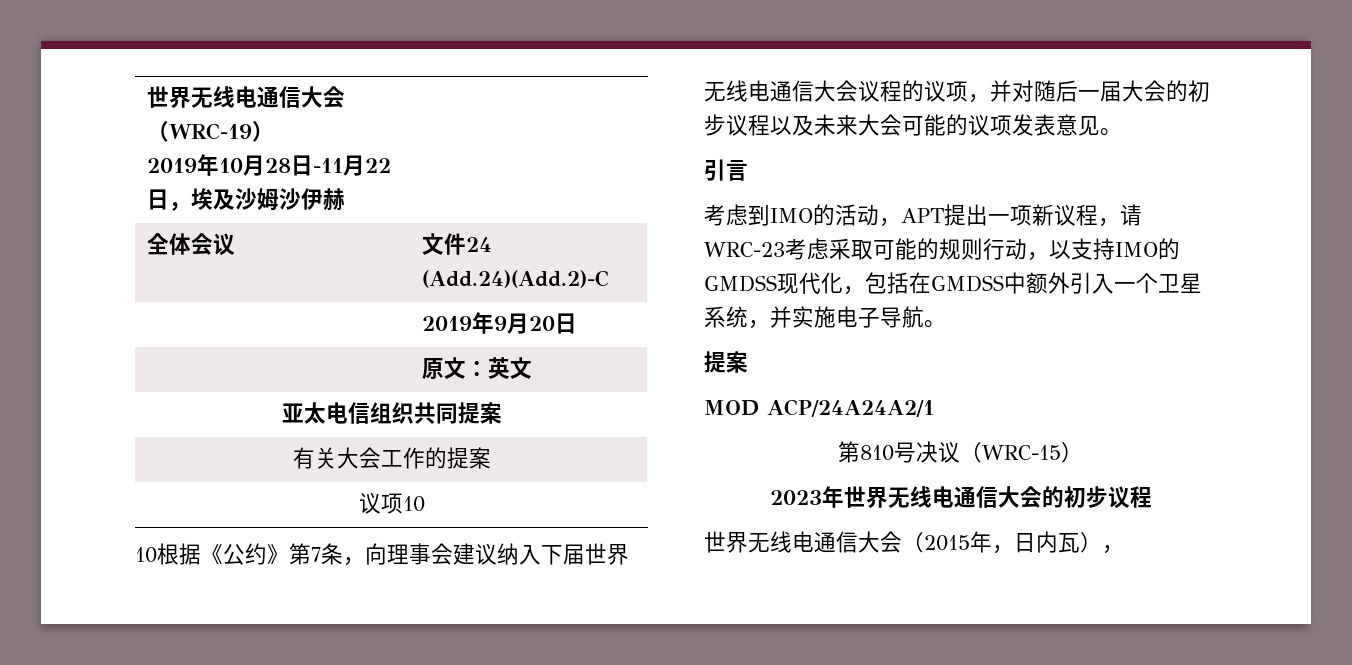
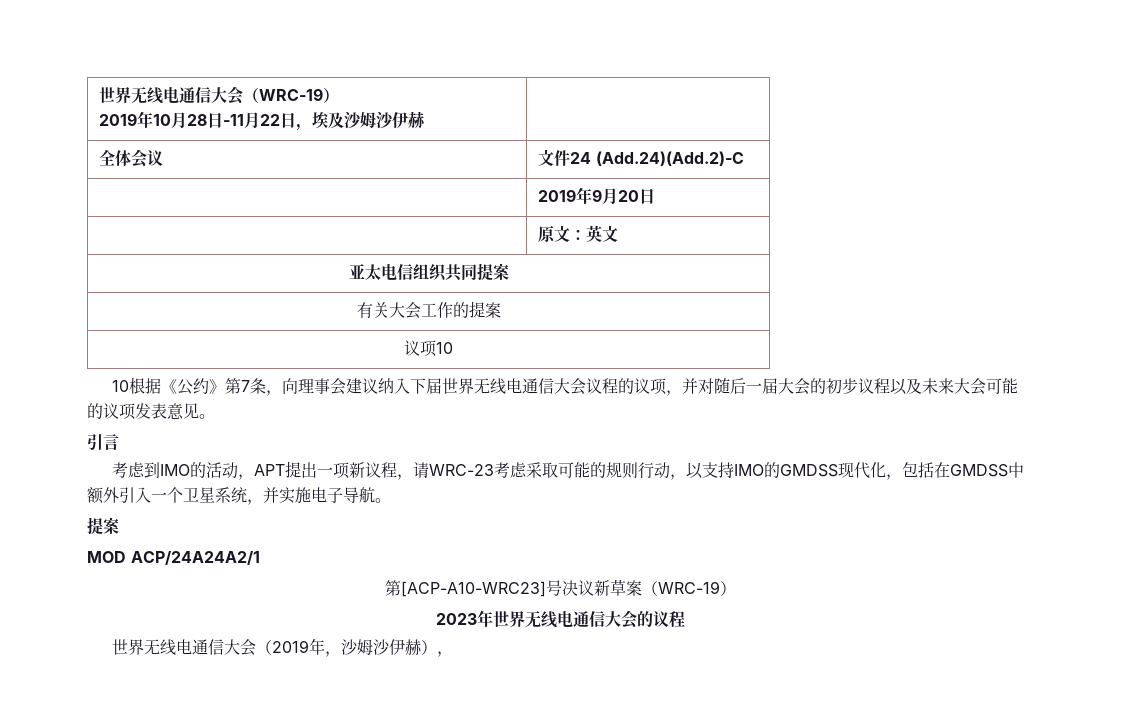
- 第810号决议（WRC-15）
+ 第[ACP-A10-WRC23]号决议新草案（WRC-19）
- 2023年世界无线电通信大会的初步议程
+ 2023年世界无线电通信大会的议程
- 世界无线电通信大会（2015年，日内瓦），
+ 世界无线电通信大会（2019年，沙姆沙伊赫），

